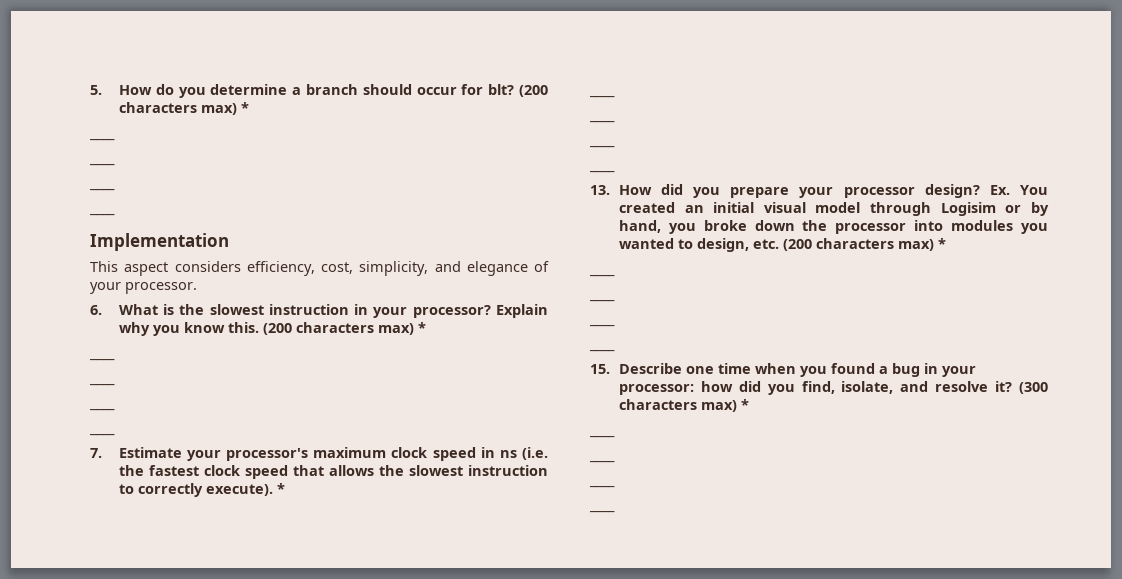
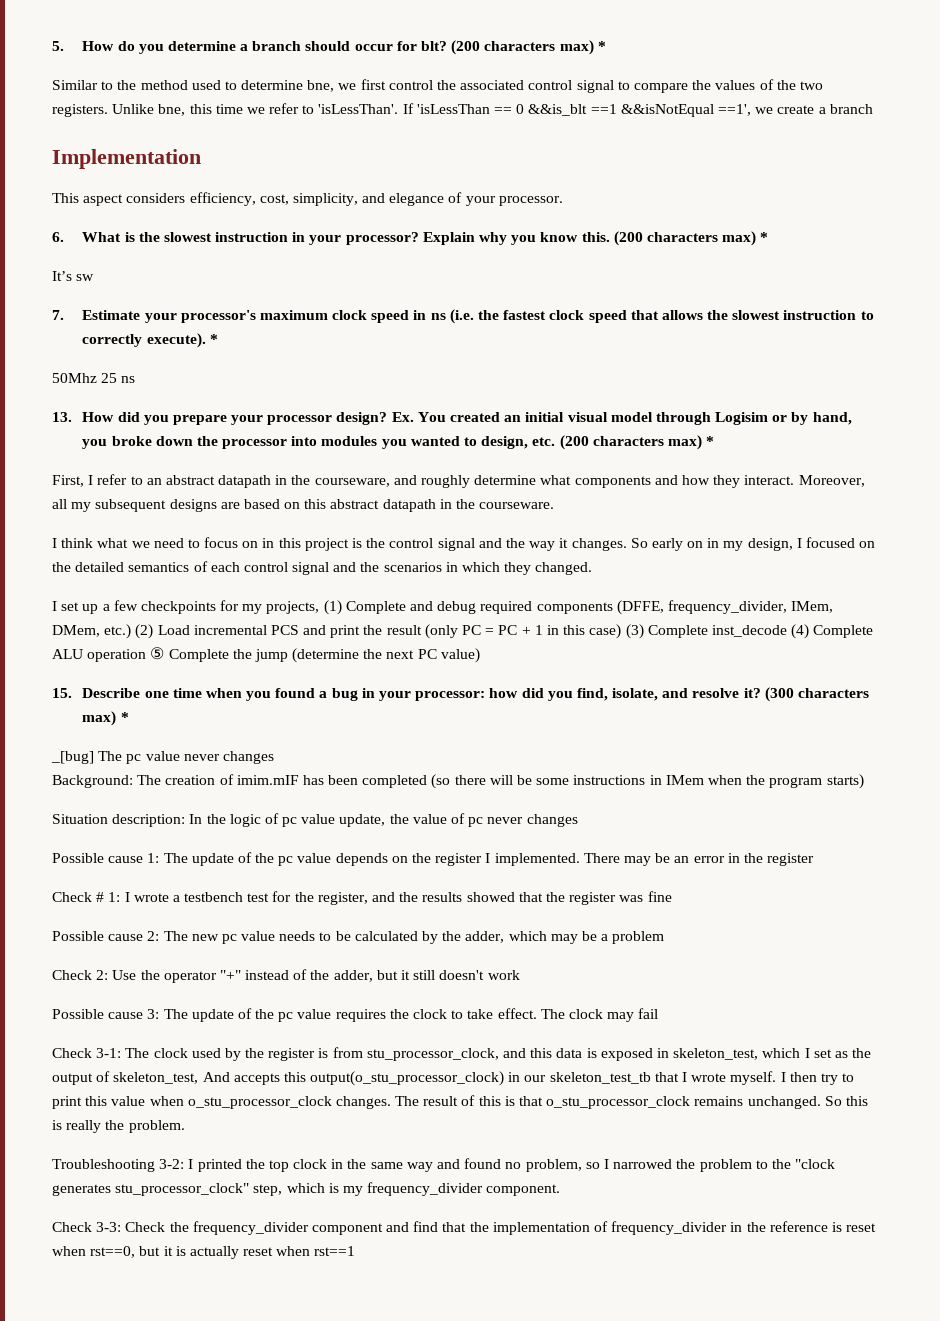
  5. How do you determine a branch should occur for blt? (200 characters max) *
- ____
- ____
- ____
- ____
+ Similar to the method used to determine bne, we first control the associated control signal to compare the values of the two registers. Unlike bne, this time we refer to 'isLessThan'. If 'isLessThan == 0 &&is_blt ==1 &&isNotEqual ==1', we create a branch
  Explain why you know this. (200 characters max) *
- ____
- ____
- ____
- ____
+ It’s sw
  7. Estimate your processor's maximum clock speed in ns (i.e. the fastest clock speed that allows the slowest instruction to correctly execute). *
- ____
- ____
- ____
- ____
+ 50Mhz 25 ns
  Ex. You created an initial visual model through Logisim or by hand, you broke down the processor into modules you wanted to design, etc. (200 characters max) *
- ____
- ____
- ____
- ____
+ First, I refer to an abstract datapath in the courseware, and roughly determine what components and how they interact. Moreover, all my subsequent designs are based on this abstract datapath in the courseware.
+ I think what we need to focus on in this project is the control signal and the way it changes. So early on in my design, I focused on the detailed semantics of each control signal and the scenarios in which they changed.
+ I set up a few checkpoints for my projects, (1) Complete and debug required components (DFFE, frequency_divider, IMem, DMem, etc.) (2) Load incremental PCS and print the result (only PC = PC + 1 in this case) (3) Complete inst_decode (4) Complete ALU operation ⑤ Complete the jump (determine the next PC value)
  (300 characters max) *
- ____
- ____
- ____
- ____
+ _[bug] The pc value never changes
+ Background: The creation of imim.mIF has been completed (so there will be some instructions in IMem when the program starts)
+ Situation description: In the logic of pc value update, the value of pc never changes
+ Possible cause 1: The update of the pc value depends on the register I implemented. There may be an error in the register
+ Check # 1: I wrote a testbench test for the register, and the results showed that the register was fine
+ Possible cause 2: The new pc value needs to be calculated by the adder, which may be a problem
+ Check 2: Use the operator "+" instead of the adder, but it still doesn't work
+ Possible cause 3: The update of the pc value requires the clock to take effect. The clock may fail
+ Check 3-1: The clock used by the register is from stu_processor_clock, and this data is exposed in skeleton_test, which I set as the output of skeleton_test, And accepts this output(o_stu_processor_clock) in our skeleton_test_tb that I wrote myself. I then try to print this value when o_stu_processor_clock changes. The result of this is that o_stu_processor_clock remains unchanged. So this is really the problem.
+ Troubleshooting 3-2: I printed the top clock in the same way and found no problem, so I narrowed the problem to the "clock generates stu_processor_clock" step, which is my frequency_divider component.
+ Check 3-3: Check the frequency_divider component and find that the implementation of frequency_divider in the reference is reset when rst==0, but it is actually reset when rst==1

